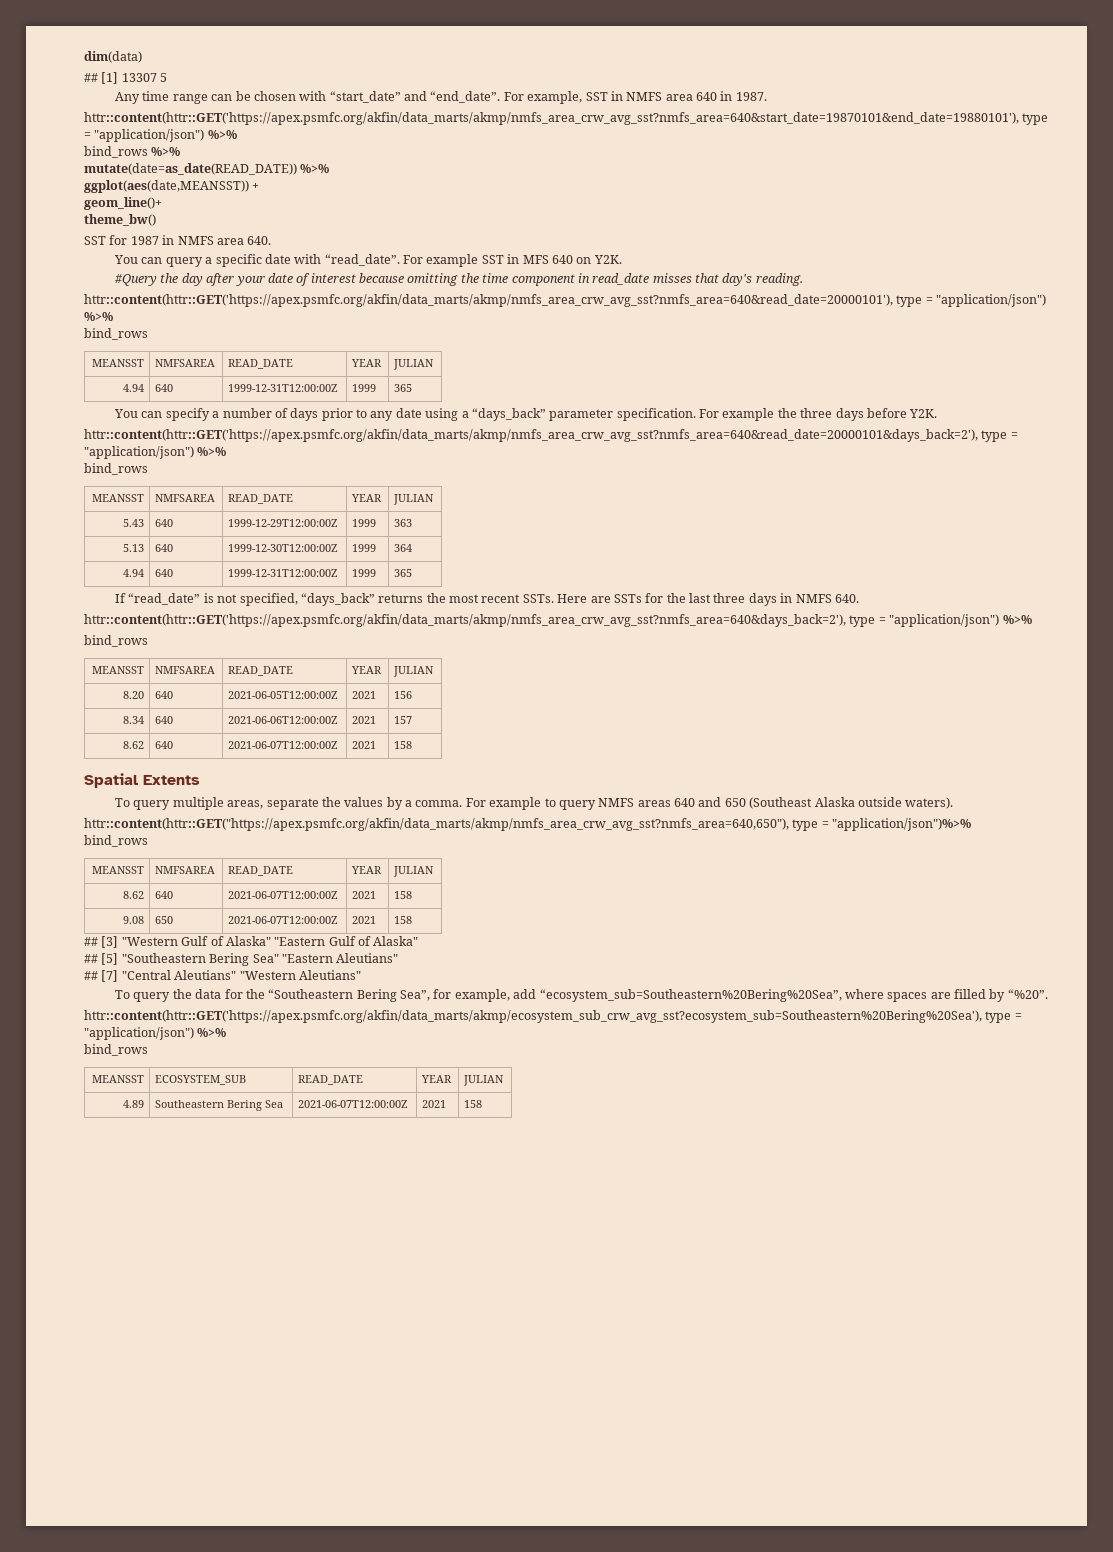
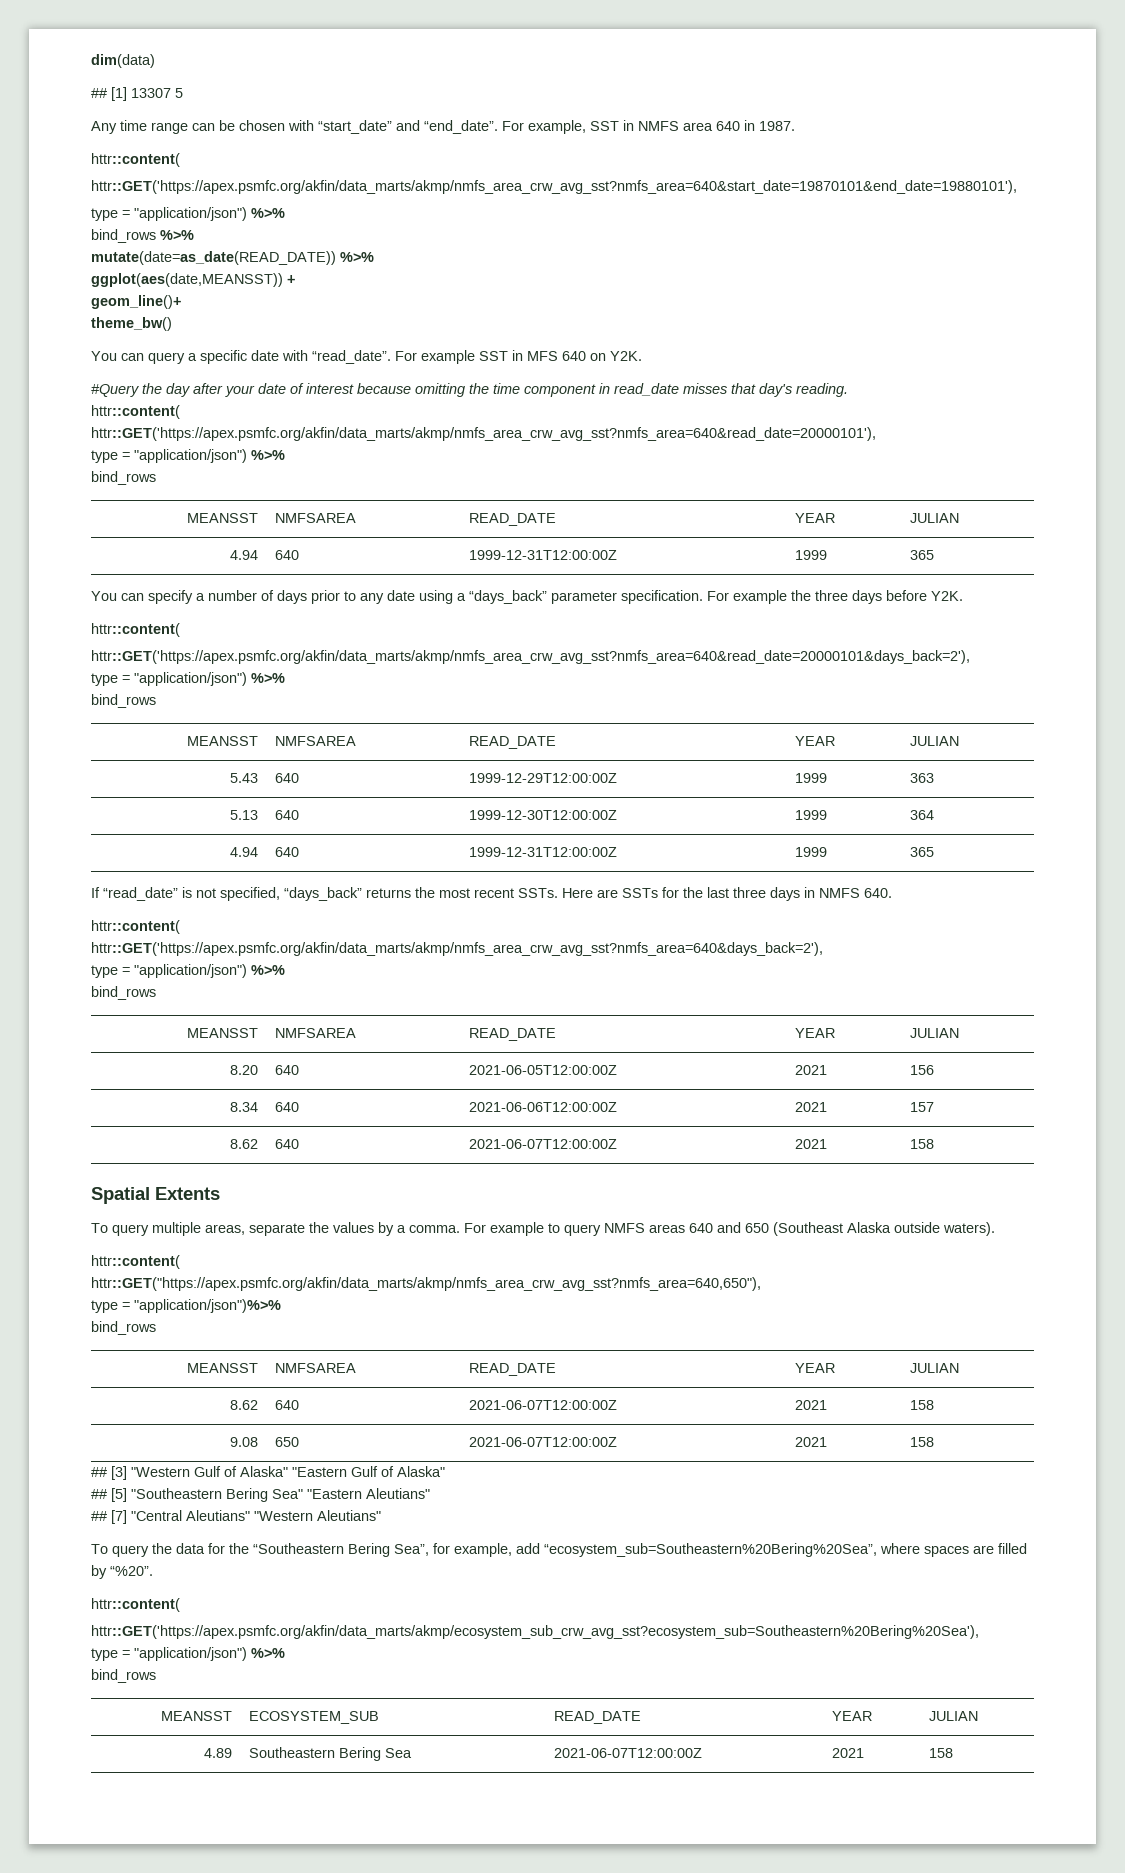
  For example, SST in NMFS area 640 in 1987.
- httr::content(httr::GET('https://apex.psmfc.org/akfin/data_marts/akmp/nmfs_area_crw_avg_sst?nmfs_area=640&start_date=19870101&end_date=19880101'), type = "application/json") %>%
+ httr::content(
+ httr::GET('https://apex.psmfc.org/akfin/data_marts/akmp/nmfs_area_crw_avg_sst?nmfs_area=640&start_date=19870101&end_date=19880101'),
+ type = "application/json") %>%
- SST for 1987 in NMFS area 640.
  #Query the day after your date of interest because omitting the time component in read_date misses that day's reading.
- httr::content(httr::GET('https://apex.psmfc.org/akfin/data_marts/akmp/nmfs_area_crw_avg_sst?nmfs_area=640&read_date=20000101'), type = "application/json") %>%
+ httr::content(
+ httr::GET('https://apex.psmfc.org/akfin/data_marts/akmp/nmfs_area_crw_avg_sst?nmfs_area=640&read_date=20000101'),
+ type = "application/json") %>%
  For example the three days before Y2K.
- httr::content(httr::GET('https://apex.psmfc.org/akfin/data_marts/akmp/nmfs_area_crw_avg_sst?nmfs_area=640&read_date=20000101&days_back=2'), type = "application/json") %>%
+ httr::content(
+ httr::GET('https://apex.psmfc.org/akfin/data_marts/akmp/nmfs_area_crw_avg_sst?nmfs_area=640&read_date=20000101&days_back=2'),
+ type = "application/json") %>%
  Here are SSTs for the last three days in NMFS 640.
- httr::content(httr::GET('https://apex.psmfc.org/akfin/data_marts/akmp/nmfs_area_crw_avg_sst?nmfs_area=640&days_back=2'), type = "application/json") %>%
+ httr::content(
+ httr::GET('https://apex.psmfc.org/akfin/data_marts/akmp/nmfs_area_crw_avg_sst?nmfs_area=640&days_back=2'),
+ type = "application/json") %>%
  For example to query NMFS areas 640 and 650 (Southeast Alaska outside waters).
- httr::content(httr::GET("https://apex.psmfc.org/akfin/data_marts/akmp/nmfs_area_crw_avg_sst?nmfs_area=640,650"), type = "application/json")%>%
+ httr::content(
+ httr::GET("https://apex.psmfc.org/akfin/data_marts/akmp/nmfs_area_crw_avg_sst?nmfs_area=640,650"),
+ type = "application/json")%>%
  To query the data for the “Southeastern Bering Sea”, for example, add “ecosystem_sub=Southeastern%20Bering%20Sea”, where spaces are filled by “%20”.
- httr::content(httr::GET('https://apex.psmfc.org/akfin/data_marts/akmp/ecosystem_sub_crw_avg_sst?ecosystem_sub=Southeastern%20Bering%20Sea'), type = "application/json") %>%
+ httr::content(
+ httr::GET('https://apex.psmfc.org/akfin/data_marts/akmp/ecosystem_sub_crw_avg_sst?ecosystem_sub=Southeastern%20Bering%20Sea'),
+ type = "application/json") %>%

